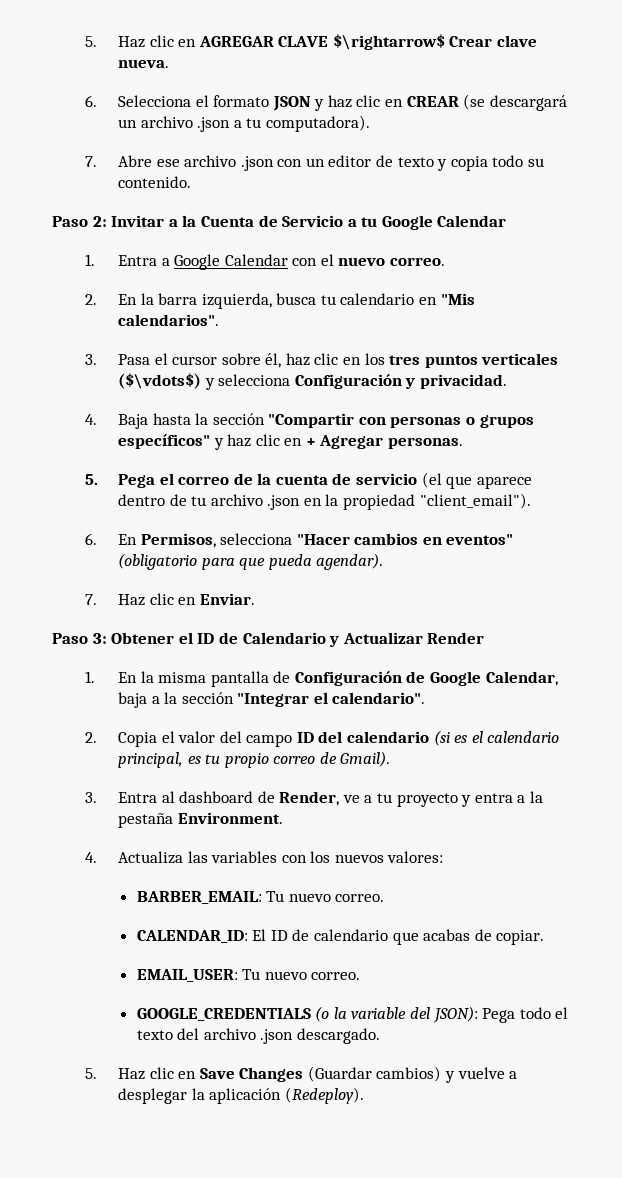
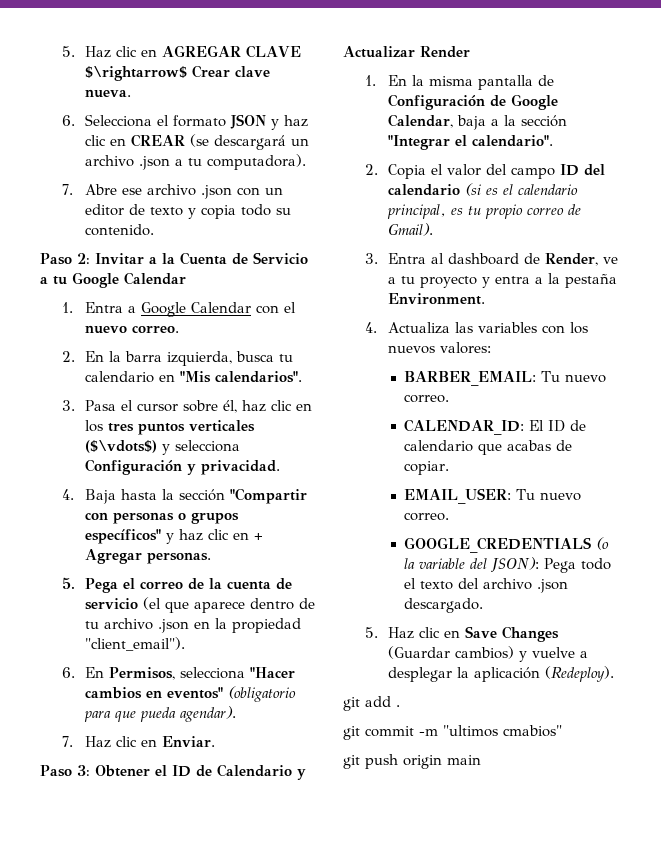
+ git add .
+ git commit -m "ultimos cmabios"
+ git push origin main

